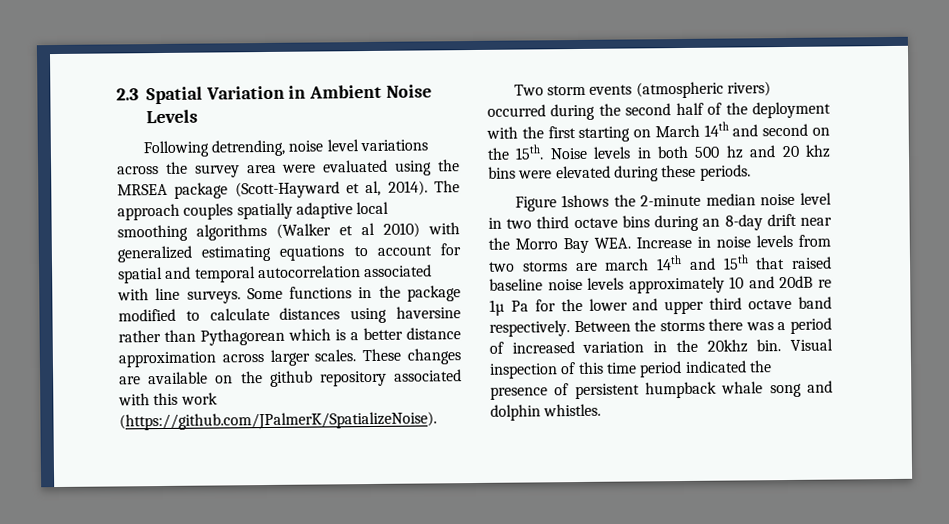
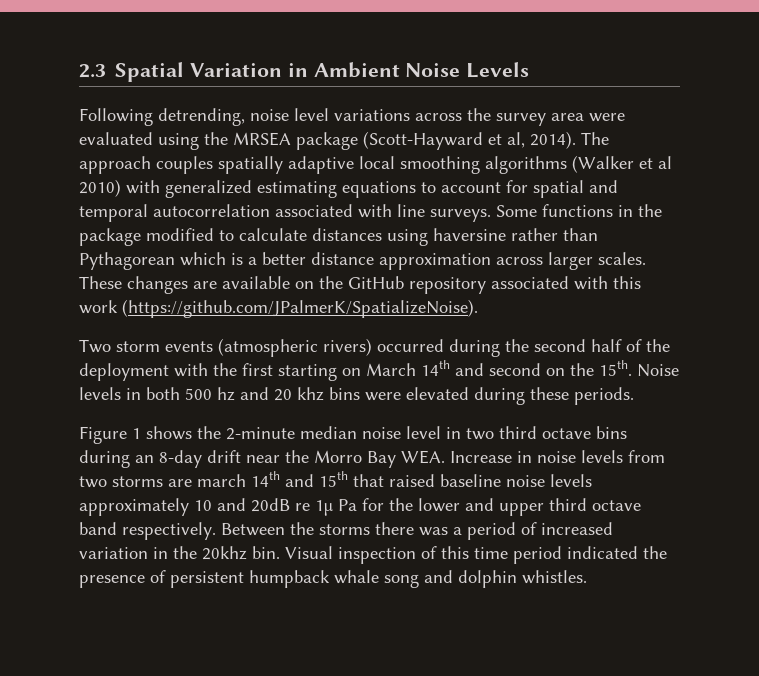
- These changes are available on the github repository associated with this work (https://github.com/JPalmerK/SpatializeNoise).
+ These changes are available on the GitHub repository associated with this work (https://github.com/JPalmerK/SpatializeNoise).
- Figure 1shows the 2-minute median noise level in two third octave bins during an 8-day drift near the Morro Bay WEA. Increase in noise levels from two storms are march 14th and 15th that raised baseline noise levels approximately 10 and 20dB re 1µ Pa for the lower and upper third octave band respectively.
+ Figure 1 shows the 2-minute median noise level in two third octave bins during an 8-day drift near the Morro Bay WEA. Increase in noise levels from two storms are march 14th and 15th that raised baseline noise levels approximately 10 and 20dB re 1µ Pa for the lower and upper third octave band respectively.

